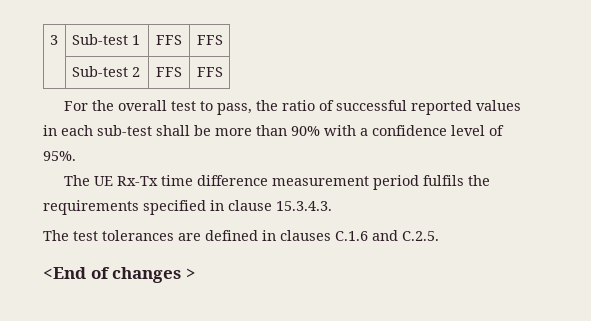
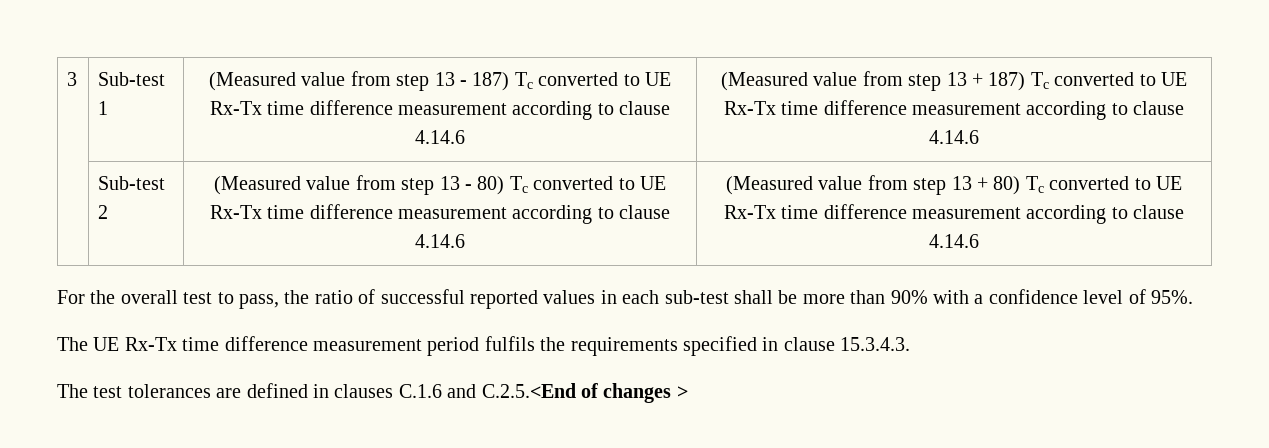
- Sub-test 1 | FFS | FFS
- | Sub-test 2 | FFS | FFS
+ Sub-test 1 | (Measured value from step 13 - 187) Tc converted to UE Rx-Tx time difference measurement according to clause 4.14.6 | (Measured value from step 13 + 187) Tc converted to UE Rx-Tx time difference measurement according to clause 4.14.6
+ | Sub-test 2 | (Measured value from step 13 - 80) Tc converted to UE Rx-Tx time difference measurement according to clause 4.14.6 | (Measured value from step 13 + 80) Tc converted to UE Rx-Tx time difference measurement according to clause 4.14.6
- The test tolerances are defined in clauses C.1.6 and C.2.5.
- <End of changes >
+ The test tolerances are defined in clauses C.1.6 and C.2.5.<End of changes >

